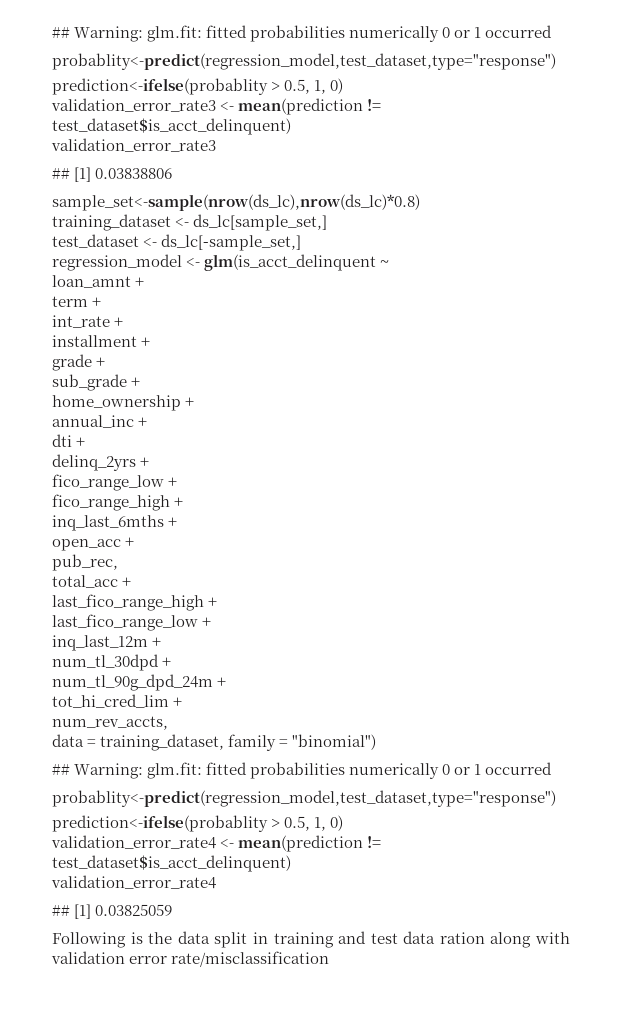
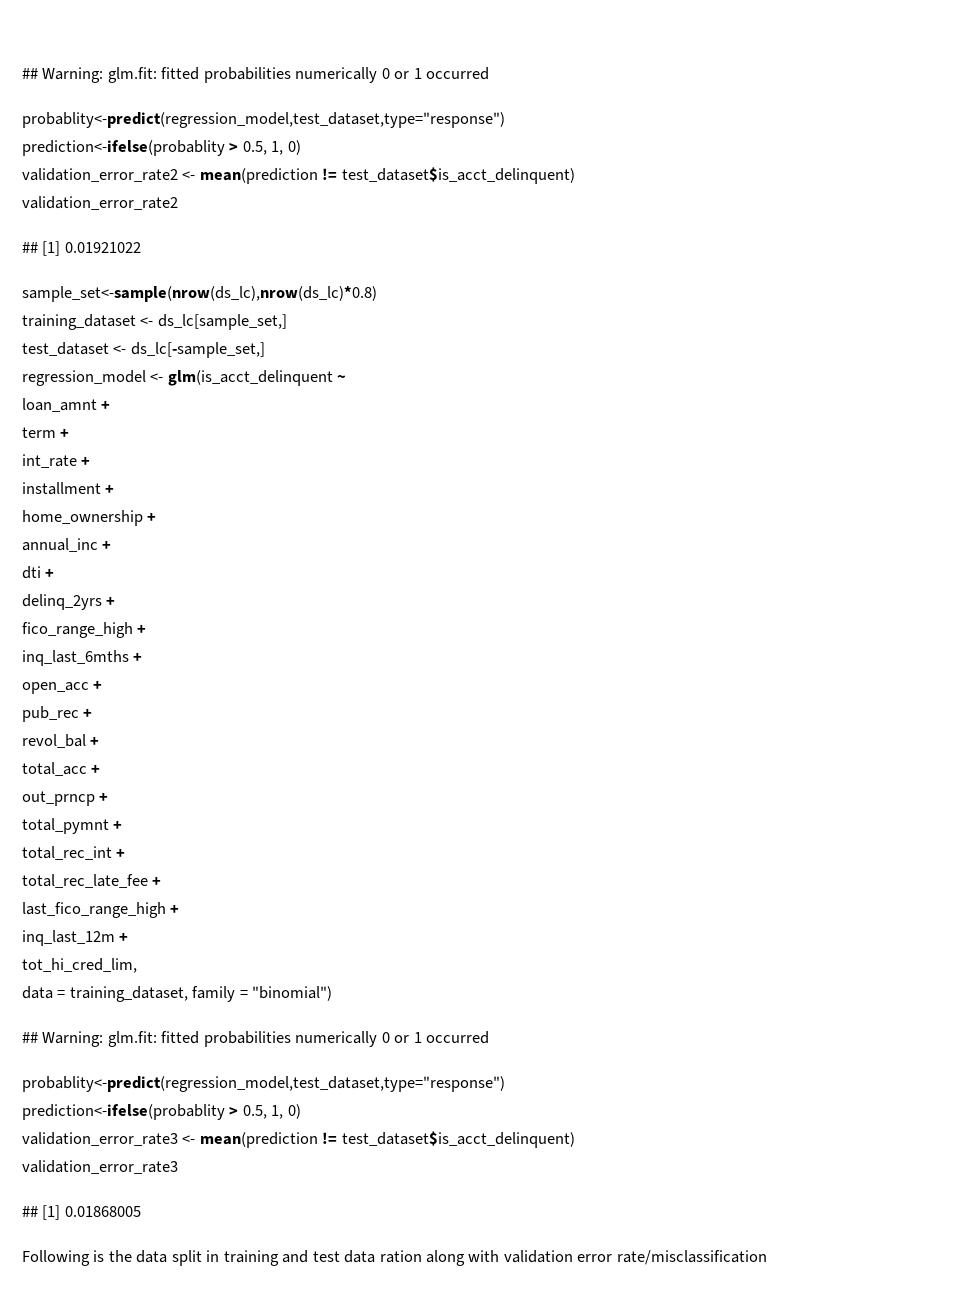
+ validation_error_rate2 <- mean(prediction != test_dataset$is_acct_delinquent)
+ validation_error_rate2
+ ## [1] 0.01921022
+ sample_set<-sample(nrow(ds_lc),nrow(ds_lc)*0.8)
+ training_dataset <- ds_lc[sample_set,]
+ test_dataset <- ds_lc[-sample_set,]
+ regression_model <- glm(is_acct_delinquent ~
+ loan_amnt +
+ term +
+ int_rate +
+ installment +
+ home_ownership +
+ annual_inc +
+ dti +
+ delinq_2yrs +
+ fico_range_high +
+ inq_last_6mths +
+ open_acc +
+ pub_rec +
+ revol_bal +
+ total_acc +
+ out_prncp +
+ total_pymnt +
+ total_rec_int +
+ total_rec_late_fee +
+ last_fico_range_high +
+ inq_last_12m +
+ tot_hi_cred_lim,
+ data = training_dataset, family = "binomial")
+ ## Warning: glm.fit: fitted probabilities numerically 0 or 1 occurred
+ probablity<-predict(regression_model,test_dataset,type="response")
+ prediction<-ifelse(probablity > 0.5, 1, 0)
- ## [1] 0.03838806
- sample_set<-sample(nrow(ds_lc),nrow(ds_lc)*0.8)
- training_dataset <- ds_lc[sample_set,]
- test_dataset <- ds_lc[-sample_set,]
- regression_model <- glm(is_acct_delinquent ~
- loan_amnt +
- term +
- int_rate +
- installment +
- grade +
- sub_grade +
- home_ownership +
- annual_inc +
- dti +
- delinq_2yrs +
- fico_range_low +
- fico_range_high +
- inq_last_6mths +
- open_acc +
- pub_rec,
- total_acc +
- last_fico_range_high +
- last_fico_range_low +
- inq_last_12m +
- num_tl_30dpd +
- num_tl_90g_dpd_24m +
- tot_hi_cred_lim +
- num_rev_accts,
- data = training_dataset, family = "binomial")
- ## Warning: glm.fit: fitted probabilities numerically 0 or 1 occurred
- probablity<-predict(regression_model,test_dataset,type="response")
- prediction<-ifelse(probablity > 0.5, 1, 0)
- validation_error_rate4 <- mean(prediction != test_dataset$is_acct_delinquent)
- validation_error_rate4
- ## [1] 0.03825059
+ ## [1] 0.01868005

